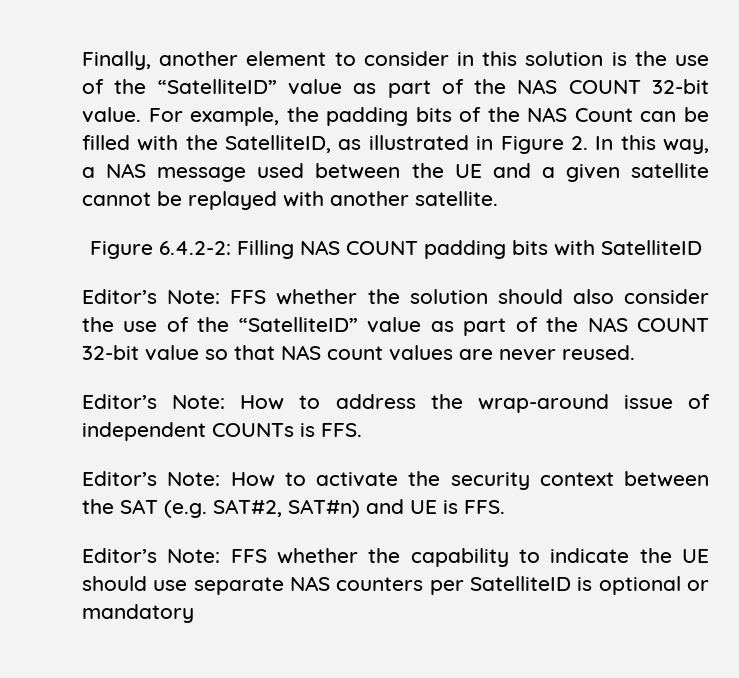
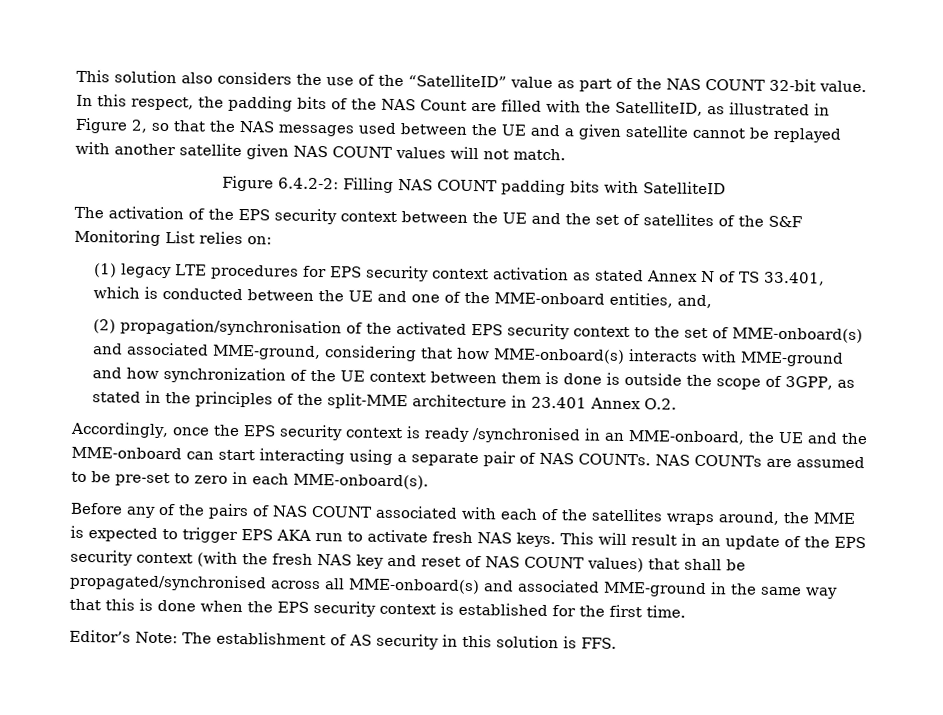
- Finally, another element to consider in this solution is the use of the “SatelliteID” value as part of the NAS COUNT 32-bit value.
+ This solution also considers the use of the “SatelliteID” value as part of the NAS COUNT 32-bit value.
- For example, the padding bits of the NAS Count can be filled with the SatelliteID, as illustrated in Figure 2. In this way, a NAS message used between the UE and a given satellite cannot be replayed with another satellite.
+ In this respect, the padding bits of the NAS Count are filled with the SatelliteID, as illustrated in Figure 2, so that the NAS messages used between the UE and a given satellite cannot be replayed with another satellite given NAS COUNT values will not match.
- Editor’s Note: FFS whether the solution should also consider the use of the “SatelliteID” value as part of the NAS COUNT 32-bit value so that NAS count values are never reused.
- Editor’s Note: How to address the wrap-around issue of independent COUNTs is FFS.
- Editor’s Note: How to activate the security context between the SAT (e.g. SAT#2, SAT#n) and UE is FFS.
- Editor’s Note: FFS whether the capability to indicate the UE should use separate NAS counters per SatelliteID is optional or mandatory
+ The activation of the EPS security context between the UE and the set of satellites of the S&F Monitoring List relies on:
+ (1) legacy LTE procedures for EPS security context activation as stated Annex N of TS 33.401, which is conducted between the UE and one of the MME-onboard entities, and,
+ (2) propagation/synchronisation of the activated EPS security context to the set of MME-onboard(s) and associated MME-ground, considering that how MME-onboard(s) interacts with MME-ground and how synchronization of the UE context between them is done is outside the scope of 3GPP, as stated in the principles of the split-MME architecture in 23.401 Annex O.2.
+ Accordingly, once the EPS security context is ready /synchronised in an MME-onboard, the UE and the MME-onboard can start interacting using a separate pair of NAS COUNTs. NAS COUNTs are assumed to be pre-set to zero in each MME-onboard(s).
+ Before any of the pairs of NAS COUNT associated with each of the satellites wraps around, the MME is expected to trigger EPS AKA run to activate fresh NAS keys. This will result in an update of the EPS security context (with the fresh NAS key and reset of NAS COUNT values) that shall be propagated/synchronised across all MME-onboard(s) and associated MME-ground in the same way that this is done when the EPS security context is established for the first time.
+ Editor’s Note: The establishment of AS security in this solution is FFS.

